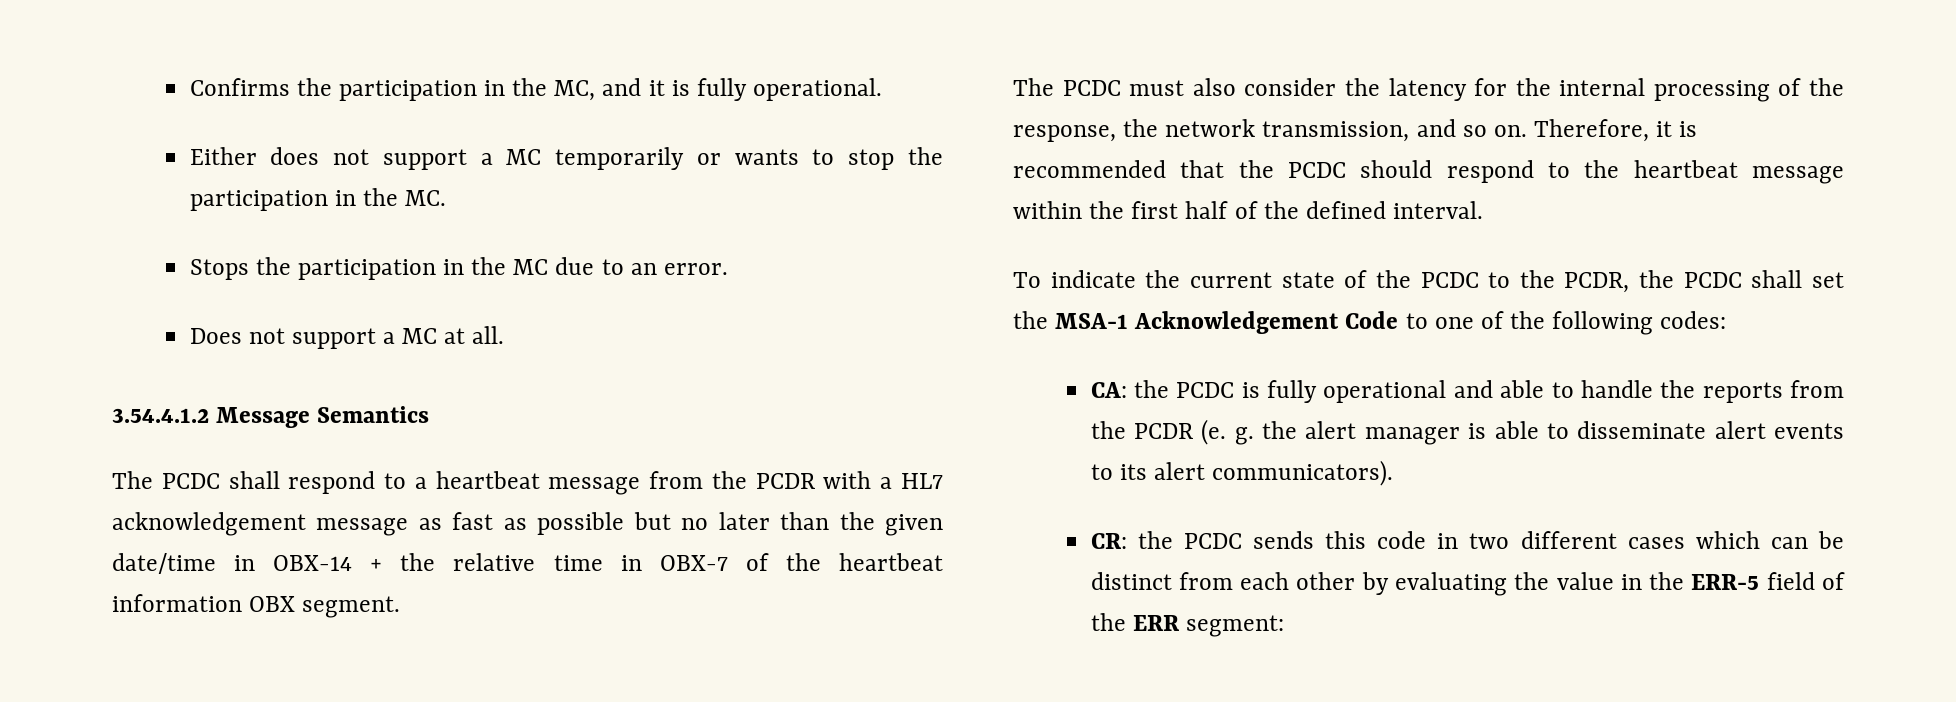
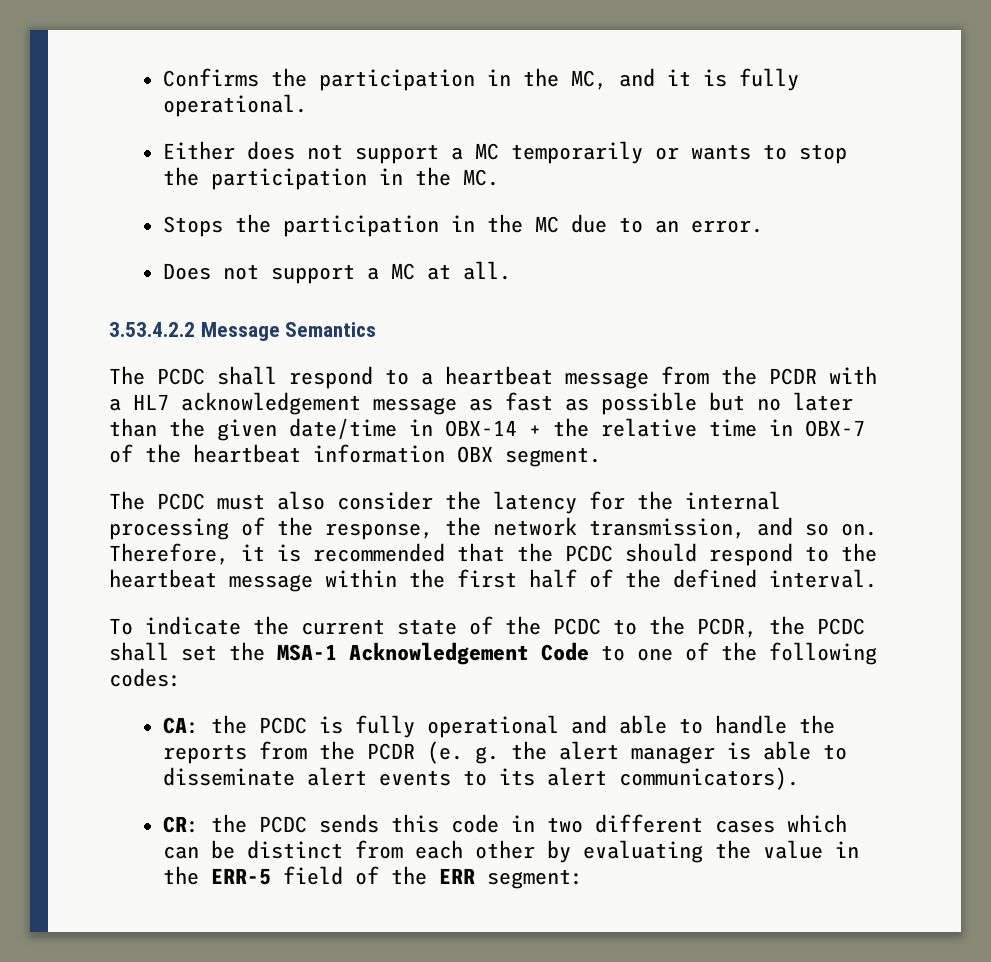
- 3.54.4.1.2 Message Semantics
+ 3.53.4.2.2 Message Semantics

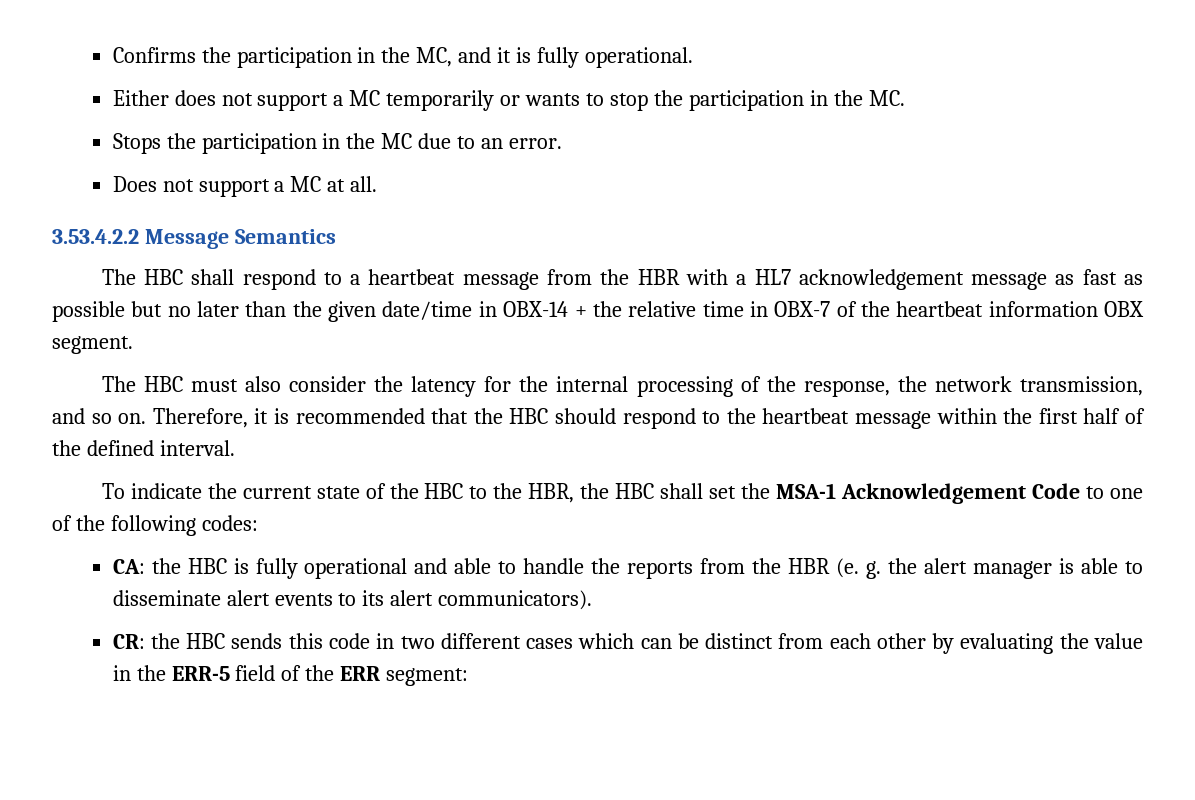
- The PCDC shall respond to a heartbeat message from the PCDR with a HL7 acknowledgement message as fast as possible but no later than the given date/time in OBX-14 + the relative time in OBX-7 of the heartbeat information OBX segment.
+ The HBC shall respond to a heartbeat message from the HBR with a HL7 acknowledgement message as fast as possible but no later than the given date/time in OBX-14 + the relative time in OBX-7 of the heartbeat information OBX segment.
- The PCDC must also consider the latency for the internal processing of the response, the network transmission, and so on.
+ The HBC must also consider the latency for the internal processing of the response, the network transmission, and so on.
- Therefore, it is recommended that the PCDC should respond to the heartbeat message within the first half of the defined interval.
+ Therefore, it is recommended that the HBC should respond to the heartbeat message within the first half of the defined interval.
- To indicate the current state of the PCDC to the PCDR, the PCDC shall set the MSA-1 Acknowledgement Code to one of the following codes:
+ To indicate the current state of the HBC to the HBR, the HBC shall set the MSA-1 Acknowledgement Code to one of the following codes:
- CA: the PCDC is fully operational and able to handle the reports from the PCDR (e. g. the alert manager is able to disseminate alert events to its alert communicators).
+ CA: the HBC is fully operational and able to handle the reports from the HBR (e. g. the alert manager is able to disseminate alert events to its alert communicators).
- CR: the PCDC sends this code in two different cases which can be distinct from each other by evaluating the value in the ERR-5 field of the ERR segment:
+ CR: the HBC sends this code in two different cases which can be distinct from each other by evaluating the value in the ERR-5 field of the ERR segment:

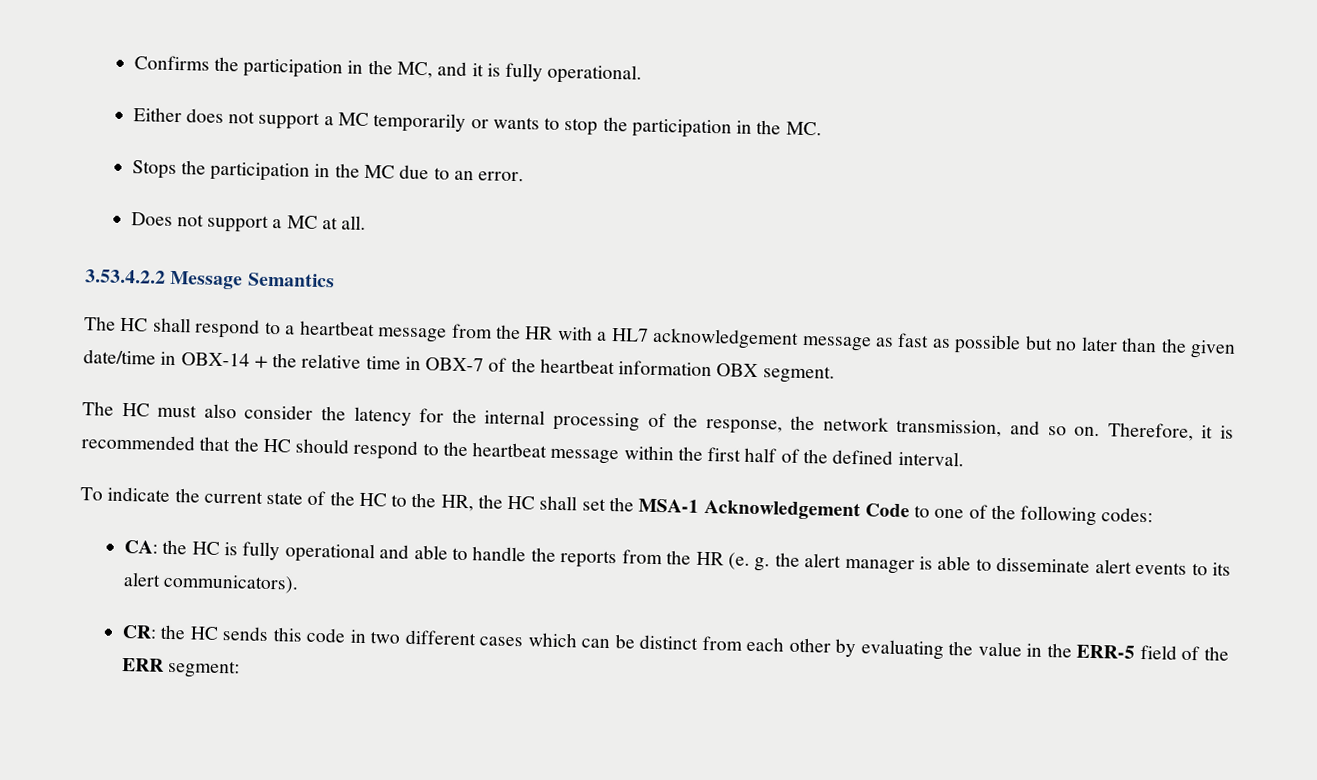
- The HBC shall respond to a heartbeat message from the HBR with a HL7 acknowledgement message as fast as possible but no later than the given date/time in OBX-14 + the relative time in OBX-7 of the heartbeat information OBX segment.
+ The HC shall respond to a heartbeat message from the HR with a HL7 acknowledgement message as fast as possible but no later than the given date/time in OBX-14 + the relative time in OBX-7 of the heartbeat information OBX segment.
- The HBC must also consider the latency for the internal processing of the response, the network transmission, and so on.
+ The HC must also consider the latency for the internal processing of the response, the network transmission, and so on.
- Therefore, it is recommended that the HBC should respond to the heartbeat message within the first half of the defined interval.
+ Therefore, it is recommended that the HC should respond to the heartbeat message within the first half of the defined interval.
- To indicate the current state of the HBC to the HBR, the HBC shall set the MSA-1 Acknowledgement Code to one of the following codes:
+ To indicate the current state of the HC to the HR, the HC shall set the MSA-1 Acknowledgement Code to one of the following codes:
- CA: the HBC is fully operational and able to handle the reports from the HBR (e. g. the alert manager is able to disseminate alert events to its alert communicators).
+ CA: the HC is fully operational and able to handle the reports from the HR (e. g. the alert manager is able to disseminate alert events to its alert communicators).
- CR: the HBC sends this code in two different cases which can be distinct from each other by evaluating the value in the ERR-5 field of the ERR segment:
+ CR: the HC sends this code in two different cases which can be distinct from each other by evaluating the value in the ERR-5 field of the ERR segment:

